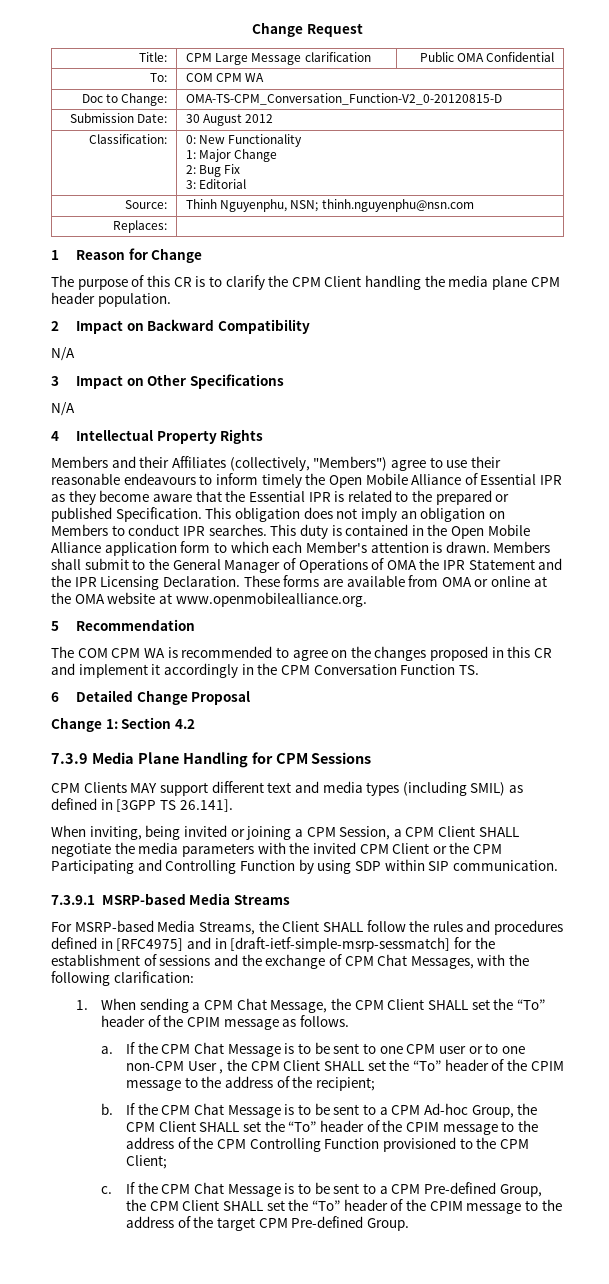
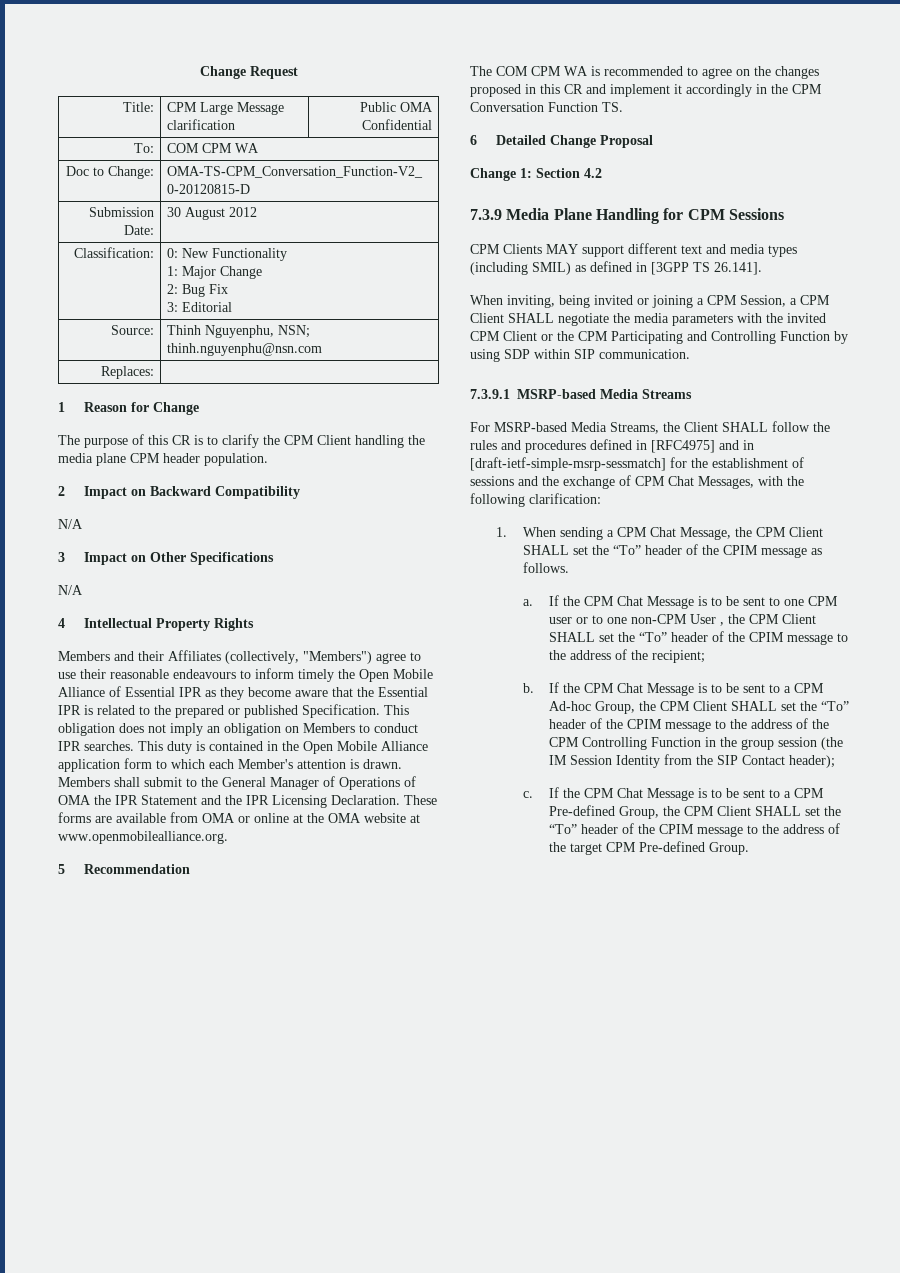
- If the CPM Chat Message is to be sent to a CPM Ad-hoc Group, the CPM Client SHALL set the “To” header of the CPIM message to the address of the CPM Controlling Function provisioned to the CPM Client;
+ If the CPM Chat Message is to be sent to a CPM Ad-hoc Group, the CPM Client SHALL set the “To” header of the CPIM message to the address of the CPM Controlling Function in the group session (the IM Session Identity from the SIP Contact header);

